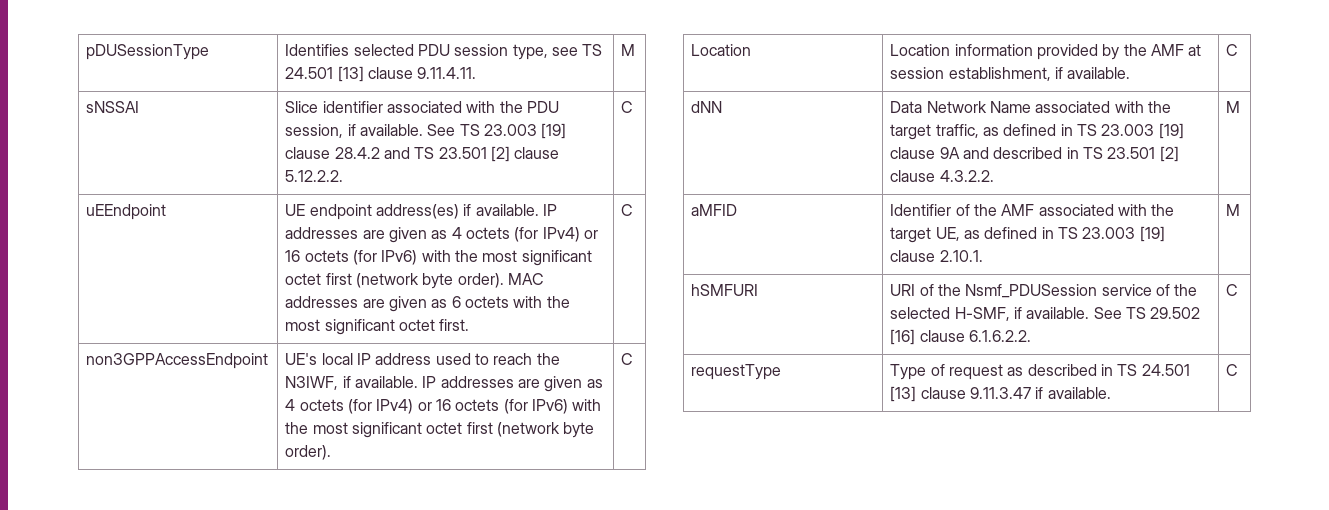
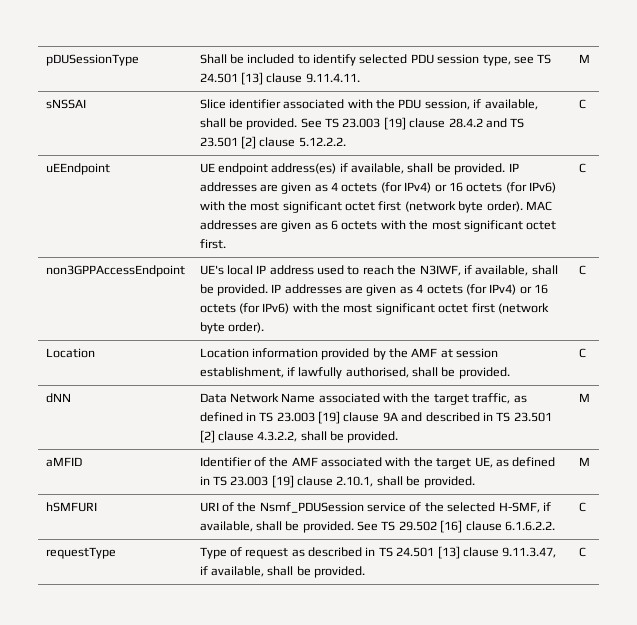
- pDUSessionType | Identifies selected PDU session type, see TS 24.501 [13] clause 9.11.4.11. | M
+ pDUSessionType | Shall be included to identify selected PDU session type, see TS 24.501 [13] clause 9.11.4.11. | M
- sNSSAI | Slice identifier associated with the PDU session, if available. See TS 23.003 [19] clause 28.4.2 and TS 23.501 [2] clause 5.12.2.2. | C
+ sNSSAI | Slice identifier associated with the PDU session, if available, shall be provided. See TS 23.003 [19] clause 28.4.2 and TS 23.501 [2] clause 5.12.2.2. | C
- UE endpoint address(es) if available.
+ UE endpoint address(es) if available, shall be provided.
- non3GPPAccessEndpoint | UE's local IP address used to reach the N3IWF, if available. IP addresses are given as 4 octets (for IPv4) or 16 octets (for IPv6) with the most significant octet first (network byte order). | C
+ non3GPPAccessEndpoint | UE's local IP address used to reach the N3IWF, if available, shall be provided. IP addresses are given as 4 octets (for IPv4) or 16 octets (for IPv6) with the most significant octet first (network byte order). | C
- Location | Location information provided by the AMF at session establishment, if available. | C
+ Location | Location information provided by the AMF at session establishment, if lawfully authorised, shall be provided. | C
- dNN | Data Network Name associated with the target traffic, as defined in TS 23.003 [19] clause 9A and described in TS 23.501 [2] clause 4.3.2.2. | M
+ dNN | Data Network Name associated with the target traffic, as defined in TS 23.003 [19] clause 9A and described in TS 23.501 [2] clause 4.3.2.2, shall be provided. | M
- aMFID | Identifier of the AMF associated with the target UE, as defined in TS 23.003 [19] clause 2.10.1. | M
+ aMFID | Identifier of the AMF associated with the target UE, as defined in TS 23.003 [19] clause 2.10.1, shall be provided. | M
- hSMFURI | URI of the Nsmf_PDUSession service of the selected H-SMF, if available. See TS 29.502 [16] clause 6.1.6.2.2. | C
+ hSMFURI | URI of the Nsmf_PDUSession service of the selected H-SMF, if available, shall be provided. See TS 29.502 [16] clause 6.1.6.2.2. | C
- requestType | Type of request as described in TS 24.501 [13] clause 9.11.3.47 if available. | C
+ requestType | Type of request as described in TS 24.501 [13] clause 9.11.3.47, if available, shall be provided. | C

